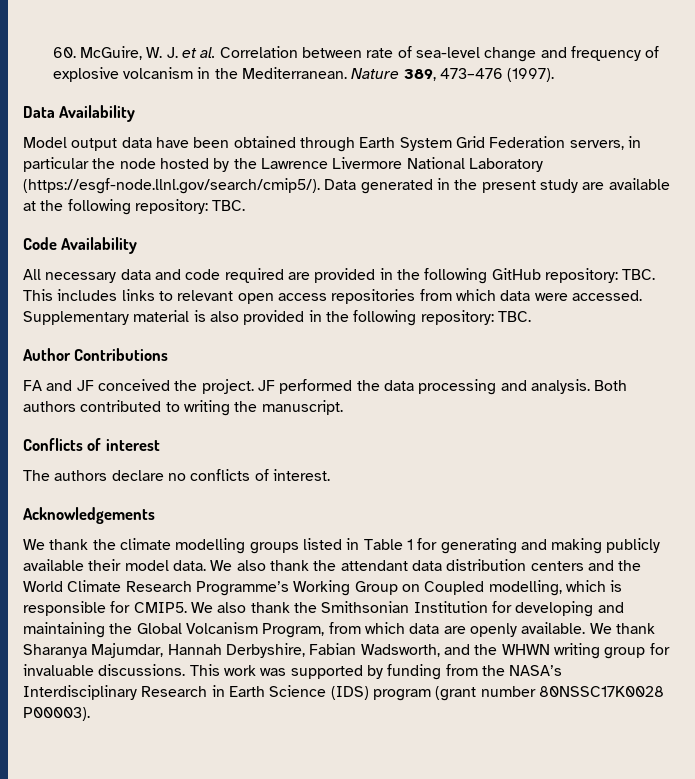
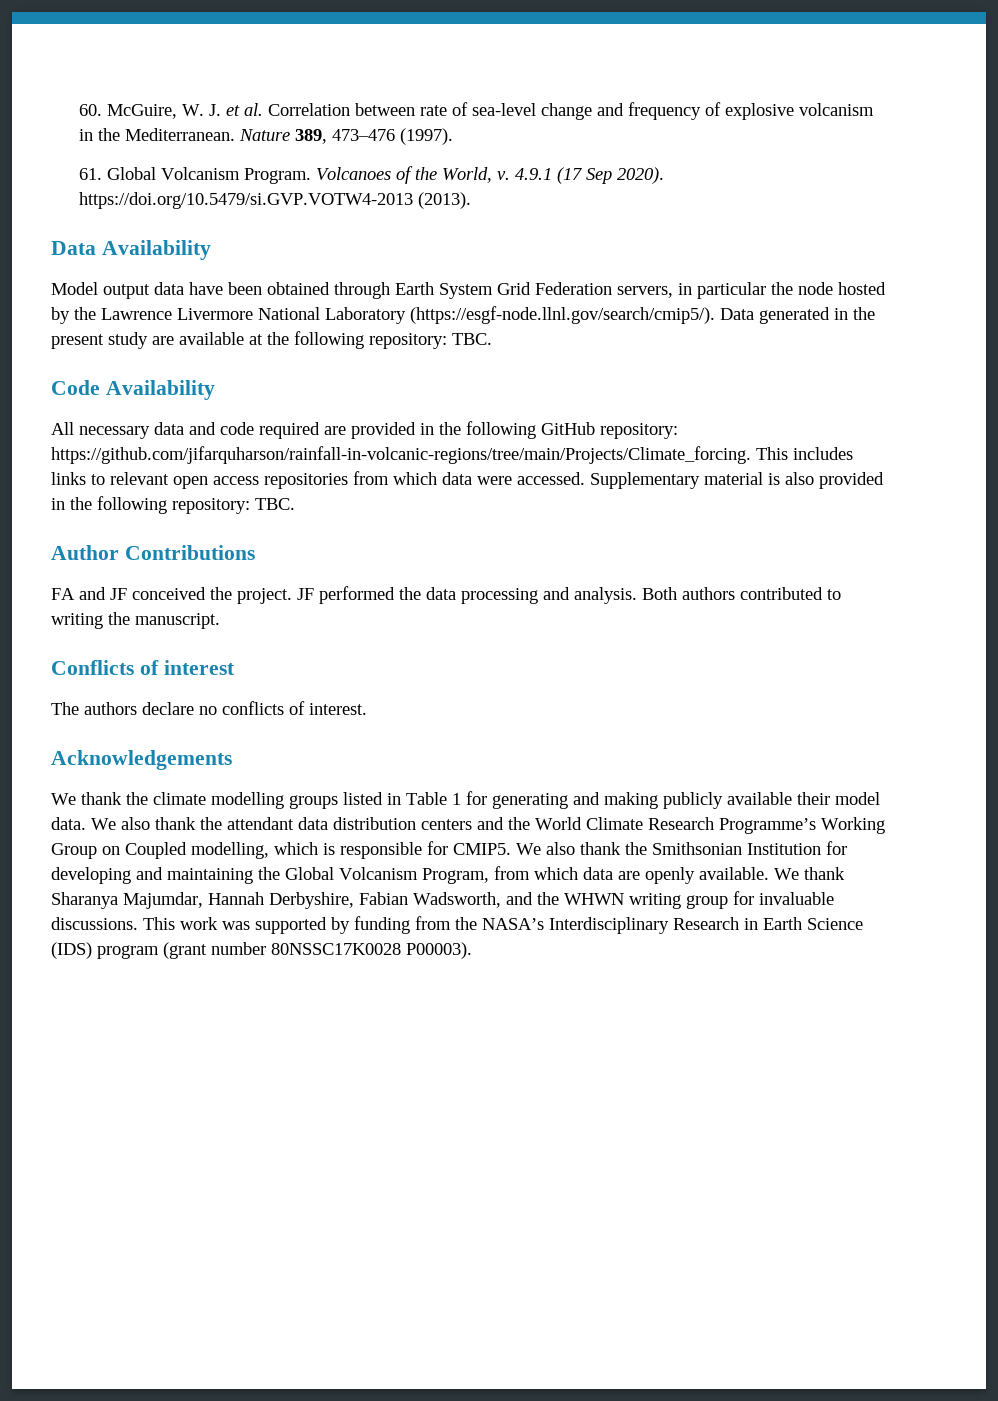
+ 61. Global Volcanism Program. Volcanoes of the World, v. 4.9.1 (17 Sep 2020). https://doi.org/10.5479/si.GVP.VOTW4-2013 (2013).
- All necessary data and code required are provided in the following GitHub repository: TBC. This includes links to relevant open access repositories from which data were accessed.
+ All necessary data and code required are provided in the following GitHub repository: https://github.com/jifarquharson/rainfall-in-volcanic-regions/tree/main/Projects/Climate_forcing. This includes links to relevant open access repositories from which data were accessed.

